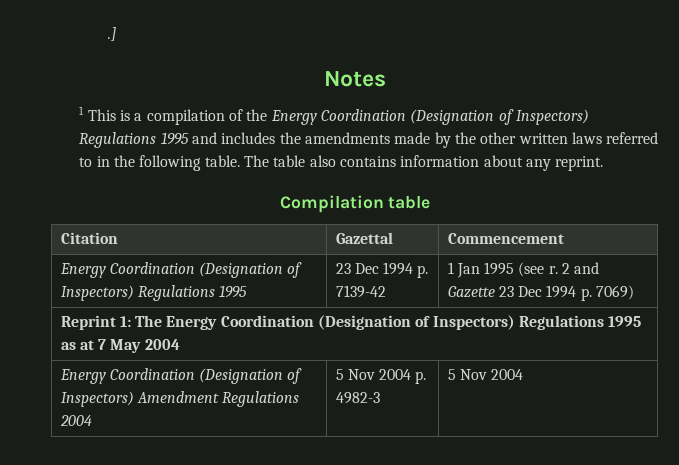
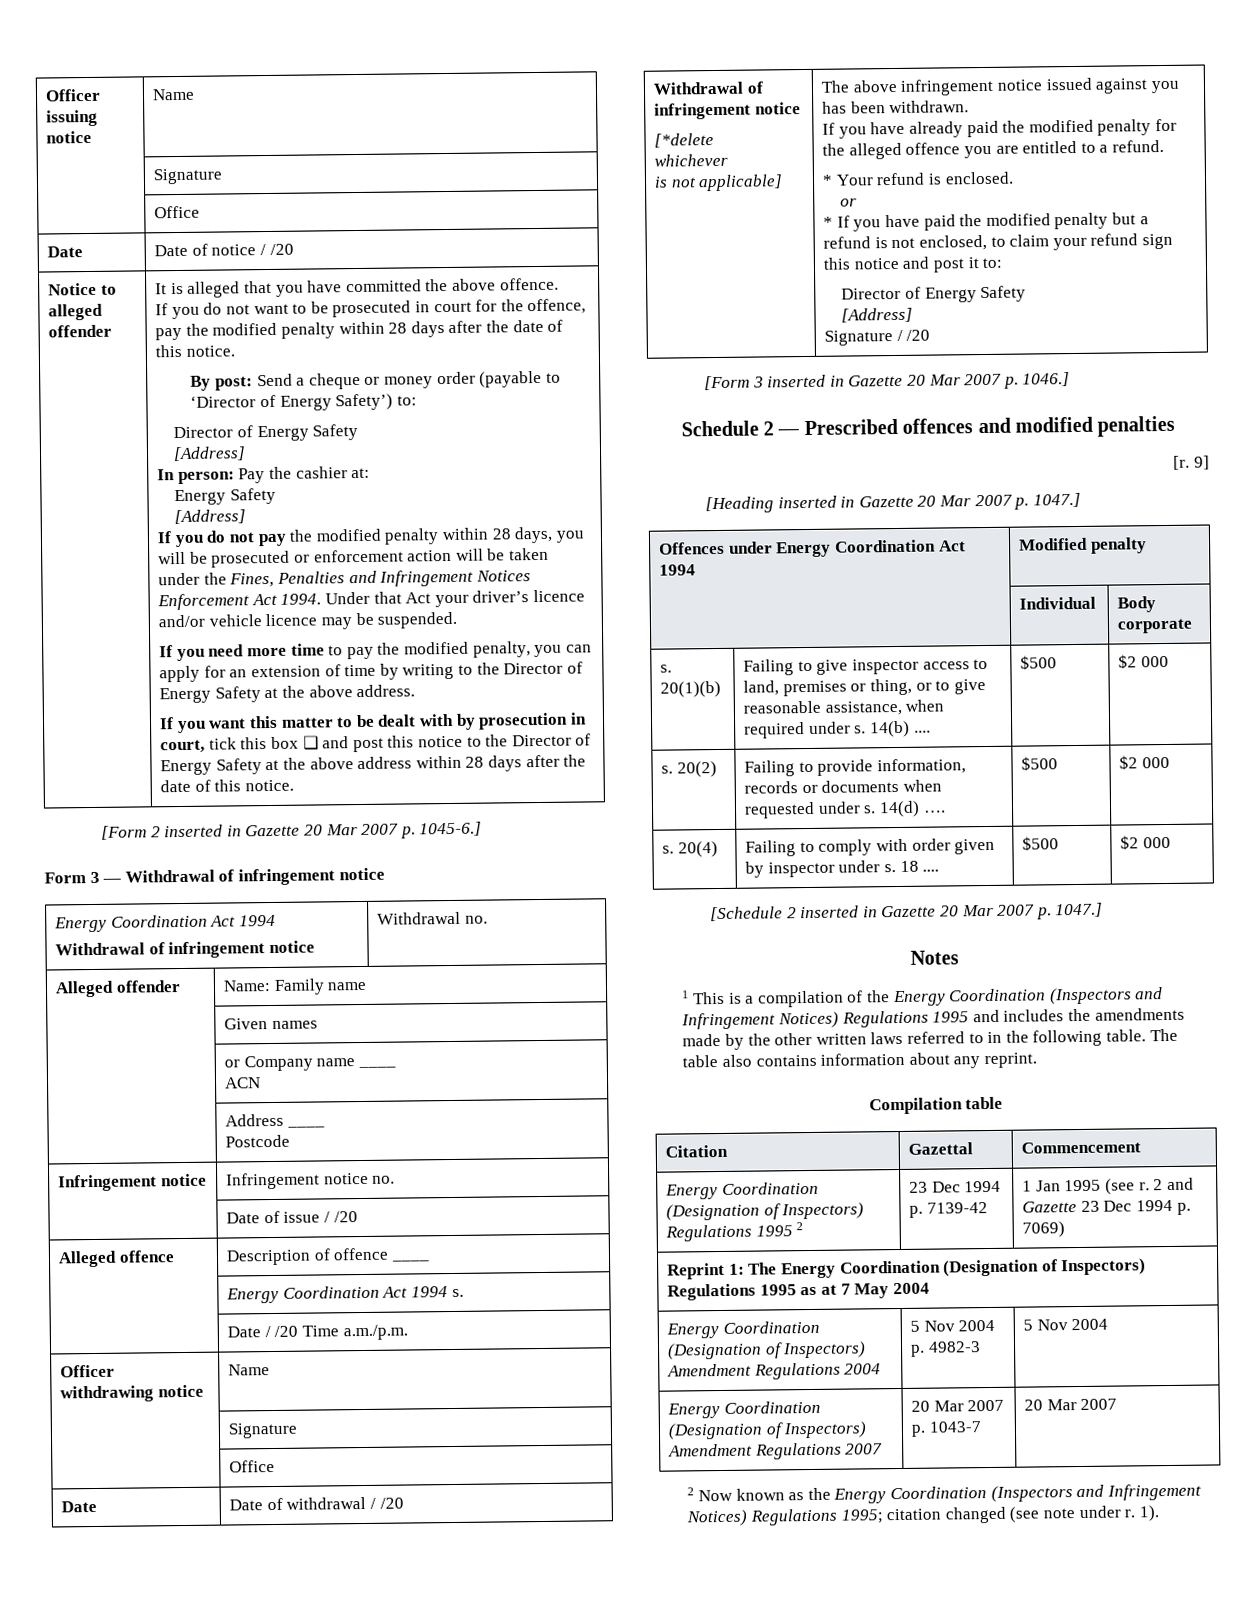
- .]
+ Officer issuing notice | Name
+ | Signature
+ | Office
+ Date | Date of notice / /20
+ Notice to alleged offender | It is alleged that you have committed the above offence.
+ If you do not want to be prosecuted in court for the offence, pay the modified penalty within 28 days after the date of this notice.
+ By post: Send a cheque or money order (payable to ‘Director of Energy Safety’) to:
+ Director of Energy Safety
+ [Address]
+ In person: Pay the cashier at:
+ Energy Safety
+ [Address]
+ If you do not pay the modified penalty within 28 days, you will be prosecuted or enforcement action will be taken under the Fines, Penalties and Infringement Notices Enforcement Act 1994. Under that Act your driver’s licence and/or vehicle licence may be suspended.
+ If you need more time to pay the modified penalty, you can apply for an extension of time by writing to the Director of Energy Safety at the above address.
+ If you want this matter to be dealt with by prosecution in court, tick this box ❑ and post this notice to the Director of Energy Safety at the above address within 28 days after the date of this notice.
+ [Form 2 inserted in Gazette 20 Mar 2007 p. 1045-6.]
+ Form 3 — Withdrawal of infringement notice
+ Energy Coordination Act 1994
+ Withdrawal of infringement notice | Withdrawal no.
+ Alleged offender | Name: Family name
+ | Given names
+ | or Company name ____
+ ACN
+ | Address ____
+ Postcode
+ Infringement notice | Infringement notice no.
+ | Date of issue / /20
+ Alleged offence | Description of offence ____
+ | Energy Coordination Act 1994 s.
+ | Date / /20 Time a.m./p.m.
+ Officer withdrawing notice | Name
+ | Signature
+ | Office
+ Date | Date of withdrawal / /20
+ Withdrawal of infringement notice
+ [*delete
+ whichever
+ is not applicable] | The above infringement notice issued against you has been withdrawn.
+ If you have already paid the modified penalty for the alleged offence you are entitled to a refund.
+ * Your refund is enclosed.
+ or
+ * If you have paid the modified penalty but a refund is not enclosed, to claim your refund sign this notice and post it to:
+ Director of Energy Safety
+ [Address]
+ Signature / /20
+ [Form 3 inserted in Gazette 20 Mar 2007 p. 1046.]
+ Schedule 2 — Prescribed offences and modified penalties
+ [r. 9]
+ [Heading inserted in Gazette 20 Mar 2007 p. 1047.]
+ Offences under Energy Coordination Act 1994 | Modified penalty
+ | Individual | Body corporate
+ s. 20(1)(b) | Failing to give inspector access to land, premises or thing, or to give reasonable assistance, when required under s. 14(b) .... | $500 | $2 000
+ s. 20(2) | Failing to provide information, records or documents when requested under s. 14(d) …. | $500 | $2 000
+ s. 20(4) | Failing to comply with order given by inspector under s. 18 .... | $500 | $2 000
+ [Schedule 2 inserted in Gazette 20 Mar 2007 p. 1047.]
- 1 This is a compilation of the Energy Coordination (Designation of Inspectors) Regulations 1995 and includes the amendments made by the other written laws referred to in the following table.
+ 1 This is a compilation of the Energy Coordination (Inspectors and Infringement Notices) Regulations 1995 and includes the amendments made by the other written laws referred to in the following table.
- Energy Coordination (Designation of Inspectors) Regulations 1995 | 23 Dec 1994 p. 7139-42 | 1 Jan 1995 (see r. 2 and Gazette 23 Dec 1994 p. 7069)
+ Energy Coordination (Designation of Inspectors) Regulations 1995 2 | 23 Dec 1994 p. 7139-42 | 1 Jan 1995 (see r. 2 and Gazette 23 Dec 1994 p. 7069)
+ Energy Coordination (Designation of Inspectors) Amendment Regulations 2007 | 20 Mar 2007 p. 1043-7 | 20 Mar 2007
+ 2 Now known as the Energy Coordination (Inspectors and Infringement Notices) Regulations 1995; citation changed (see note under r. 1).

